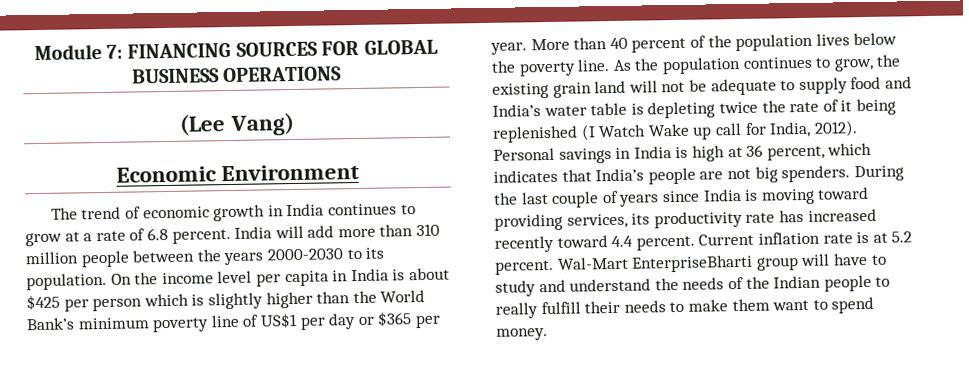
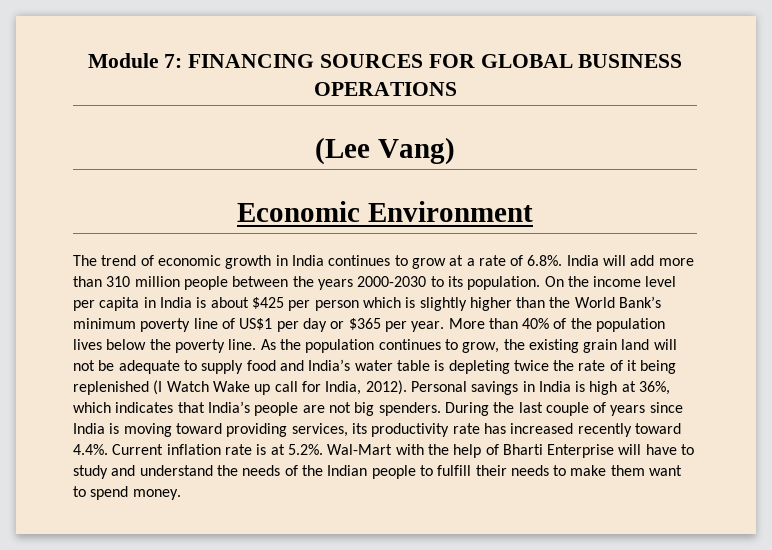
- The trend of economic growth in India continues to grow at a rate of 6.8 percent. India will add more than 310 million people between the years 2000-2030 to its population.
+ The trend of economic growth in India continues to grow at a rate of 6.8%. India will add more than 310 million people between the years 2000-2030 to its population.
- More than 40 percent of the population lives below the poverty line.
+ More than 40% of the population lives below the poverty line.
- Personal savings in India is high at 36 percent, which indicates that India’s people are not big spenders.
+ Personal savings in India is high at 36%, which indicates that India’s people are not big spenders.
- During the last couple of years since India is moving toward providing services, its productivity rate has increased recently toward 4.4 percent. Current inflation rate is at 5.2 percent. Wal-Mart EnterpriseBharti group will have to study and understand the needs of the Indian people to really fulfill their needs to make them want to spend money.
+ During the last couple of years since India is moving toward providing services, its productivity rate has increased recently toward 4.4%. Current inflation rate is at 5.2%. Wal-Mart with the help of Bharti Enterprise will have to study and understand the needs of the Indian people to fulfill their needs to make them want to spend money.

